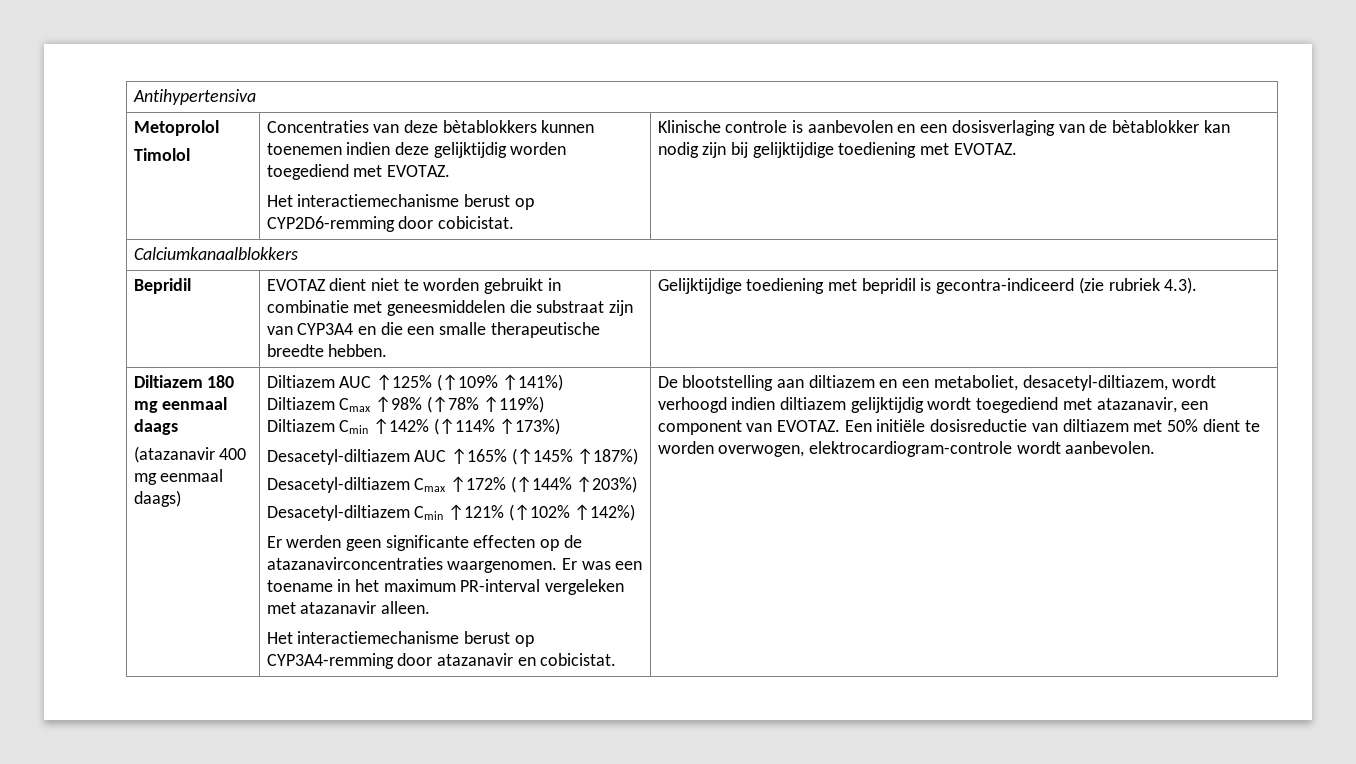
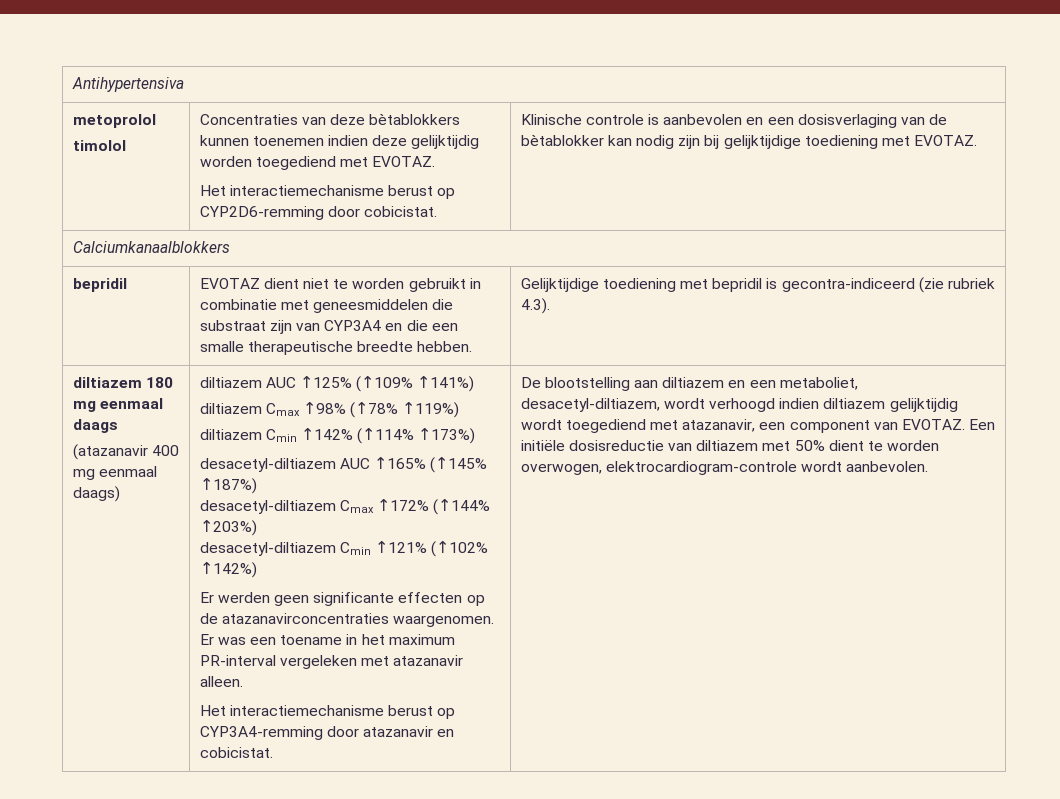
- Metoprolol
- Timolol | Concentraties van deze bètablokkers kunnen toenemen indien deze gelijktijdig worden toegediend met EVOTAZ.
+ metoprolol
+ timolol | Concentraties van deze bètablokkers kunnen toenemen indien deze gelijktijdig worden toegediend met EVOTAZ.
- Bepridil | EVOTAZ dient niet te worden gebruikt in combinatie met geneesmiddelen die substraat zijn van CYP3A4 en die een smalle therapeutische breedte hebben. | Gelijktijdige toediening met bepridil is gecontra-indiceerd (zie rubriek 4.3).
+ bepridil | EVOTAZ dient niet te worden gebruikt in combinatie met geneesmiddelen die substraat zijn van CYP3A4 en die een smalle therapeutische breedte hebben. | Gelijktijdige toediening met bepridil is gecontra-indiceerd (zie rubriek 4.3).
- Diltiazem 180 mg eenmaal daags
+ diltiazem 180 mg eenmaal daags
- Diltiazem AUC ↑125% (↑109% ↑141%)
+ diltiazem AUC ↑125% (↑109% ↑141%)
- Diltiazem Cmax ↑98% (↑78% ↑119%)
+ diltiazem Cmax ↑98% (↑78% ↑119%)
- Diltiazem Cmin ↑142% (↑114% ↑173%)
+ diltiazem Cmin ↑142% (↑114% ↑173%)
- Desacetyl-diltiazem AUC ↑165% (↑145% ↑187%)
+ desacetyl-diltiazem AUC ↑165% (↑145% ↑187%)
- Desacetyl-diltiazem Cmax ↑172% (↑144% ↑203%)
+ desacetyl-diltiazem Cmax ↑172% (↑144% ↑203%)
- Desacetyl-diltiazem Cmin ↑121% (↑102% ↑142%)
+ desacetyl-diltiazem Cmin ↑121% (↑102% ↑142%)

